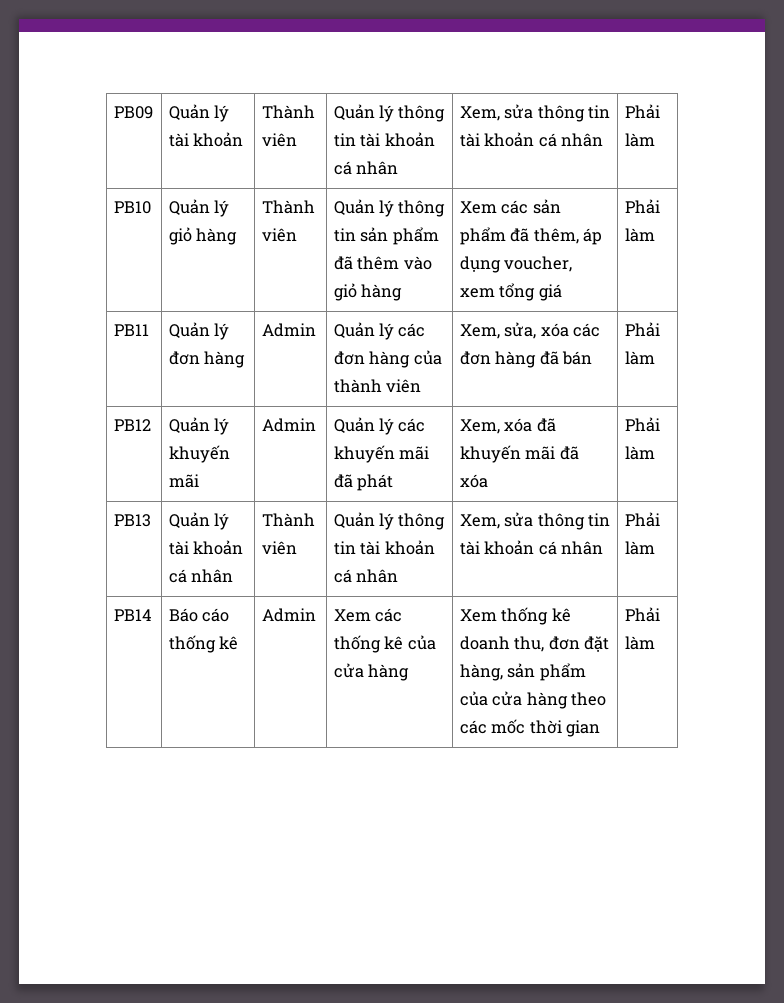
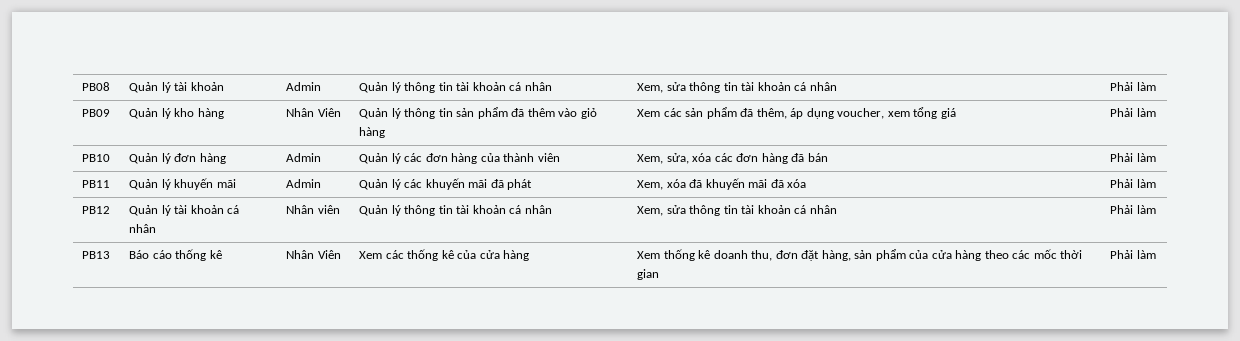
- PB09 | Quản lý tài khoản | Thành viên | Quản lý thông tin tài khoản cá nhân | Xem, sửa thông tin tài khoản cá nhân | Phải làm
+ PB08 | Quản lý tài khoản | Admin | Quản lý thông tin tài khoản cá nhân | Xem, sửa thông tin tài khoản cá nhân | Phải làm
- PB10 | Quản lý giỏ hàng | Thành viên | Quản lý thông tin sản phẩm đã thêm vào giỏ hàng | Xem các sản phẩm đã thêm, áp dụng voucher, xem tổng giá | Phải làm
+ PB09 | Quản lý kho hàng | Nhân Viên | Quản lý thông tin sản phẩm đã thêm vào giỏ hàng | Xem các sản phẩm đã thêm, áp dụng voucher, xem tổng giá | Phải làm
- PB11 | Quản lý đơn hàng | Admin | Quản lý các đơn hàng của thành viên | Xem, sửa, xóa các đơn hàng đã bán | Phải làm
+ PB10 | Quản lý đơn hàng | Admin | Quản lý các đơn hàng của thành viên | Xem, sửa, xóa các đơn hàng đã bán | Phải làm
- PB12 | Quản lý khuyến mãi | Admin | Quản lý các khuyến mãi đã phát | Xem, xóa đã khuyến mãi đã xóa | Phải làm
+ PB11 | Quản lý khuyến mãi | Admin | Quản lý các khuyến mãi đã phát | Xem, xóa đã khuyến mãi đã xóa | Phải làm
- PB13 | Quản lý tài khoản cá nhân | Thành viên | Quản lý thông tin tài khoản cá nhân | Xem, sửa thông tin tài khoản cá nhân | Phải làm
+ PB12 | Quản lý tài khoản cá nhân | Nhân viên | Quản lý thông tin tài khoản cá nhân | Xem, sửa thông tin tài khoản cá nhân | Phải làm
- PB14 | Báo cáo thống kê | Admin | Xem các thống kê của cửa hàng | Xem thống kê doanh thu, đơn đặt hàng, sản phẩm của cửa hàng theo các mốc thời gian | Phải làm
+ PB13 | Báo cáo thống kê | Nhân Viên | Xem các thống kê của cửa hàng | Xem thống kê doanh thu, đơn đặt hàng, sản phẩm của cửa hàng theo các mốc thời gian | Phải làm

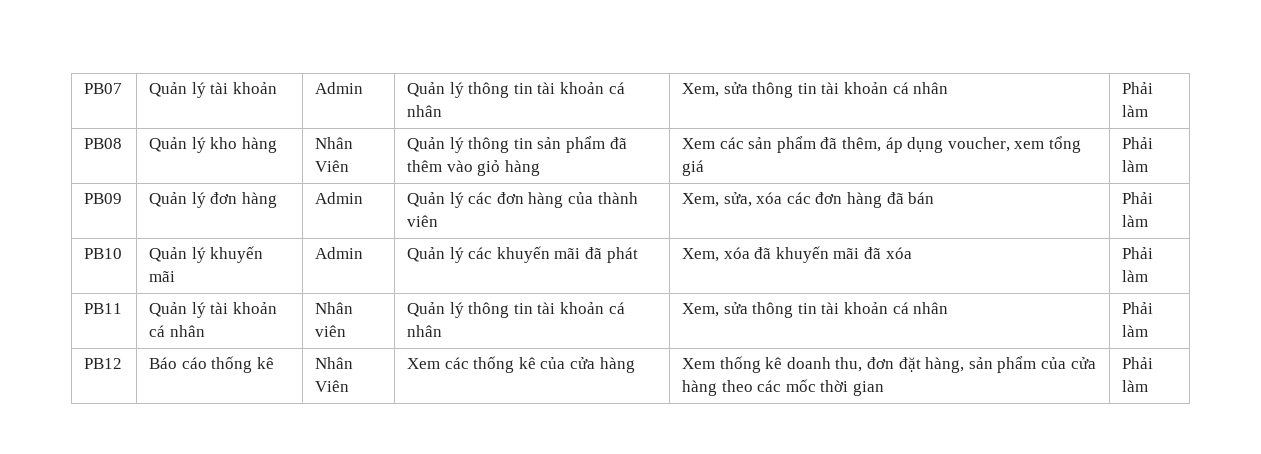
- PB08 | Quản lý tài khoản | Admin | Quản lý thông tin tài khoản cá nhân | Xem, sửa thông tin tài khoản cá nhân | Phải làm
+ PB07 | Quản lý tài khoản | Admin | Quản lý thông tin tài khoản cá nhân | Xem, sửa thông tin tài khoản cá nhân | Phải làm
- PB09 | Quản lý kho hàng | Nhân Viên | Quản lý thông tin sản phẩm đã thêm vào giỏ hàng | Xem các sản phẩm đã thêm, áp dụng voucher, xem tổng giá | Phải làm
+ PB08 | Quản lý kho hàng | Nhân Viên | Quản lý thông tin sản phẩm đã thêm vào giỏ hàng | Xem các sản phẩm đã thêm, áp dụng voucher, xem tổng giá | Phải làm
- PB10 | Quản lý đơn hàng | Admin | Quản lý các đơn hàng của thành viên | Xem, sửa, xóa các đơn hàng đã bán | Phải làm
+ PB09 | Quản lý đơn hàng | Admin | Quản lý các đơn hàng của thành viên | Xem, sửa, xóa các đơn hàng đã bán | Phải làm
- PB11 | Quản lý khuyến mãi | Admin | Quản lý các khuyến mãi đã phát | Xem, xóa đã khuyến mãi đã xóa | Phải làm
+ PB10 | Quản lý khuyến mãi | Admin | Quản lý các khuyến mãi đã phát | Xem, xóa đã khuyến mãi đã xóa | Phải làm
- PB12 | Quản lý tài khoản cá nhân | Nhân viên | Quản lý thông tin tài khoản cá nhân | Xem, sửa thông tin tài khoản cá nhân | Phải làm
+ PB11 | Quản lý tài khoản cá nhân | Nhân viên | Quản lý thông tin tài khoản cá nhân | Xem, sửa thông tin tài khoản cá nhân | Phải làm
- PB13 | Báo cáo thống kê | Nhân Viên | Xem các thống kê của cửa hàng | Xem thống kê doanh thu, đơn đặt hàng, sản phẩm của cửa hàng theo các mốc thời gian | Phải làm
+ PB12 | Báo cáo thống kê | Nhân Viên | Xem các thống kê của cửa hàng | Xem thống kê doanh thu, đơn đặt hàng, sản phẩm của cửa hàng theo các mốc thời gian | Phải làm

